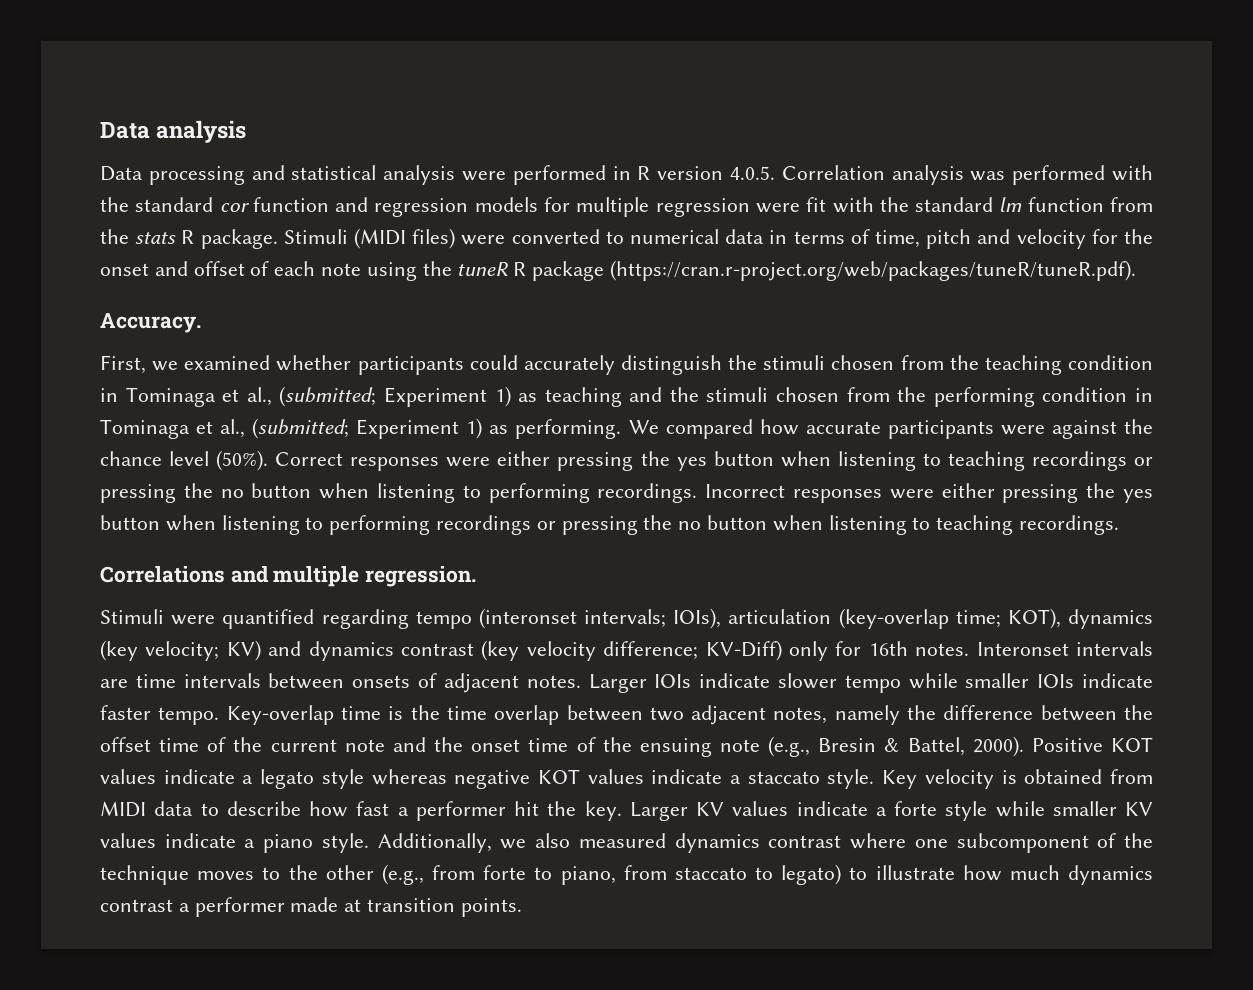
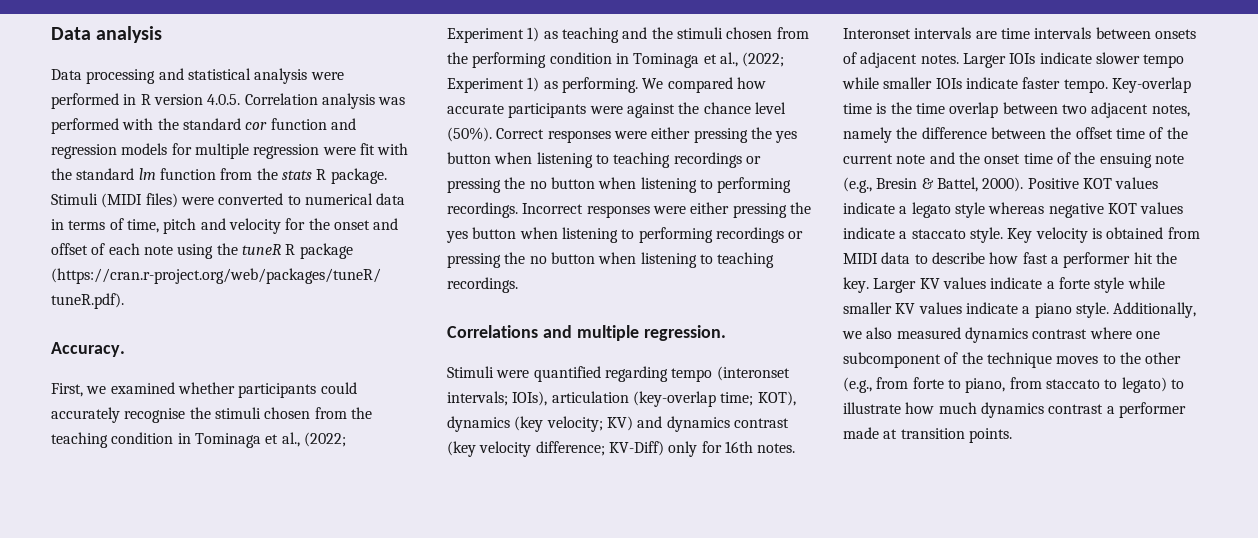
- First, we examined whether participants could accurately distinguish the stimuli chosen from the teaching condition in Tominaga et al., (submitted; Experiment 1) as teaching and the stimuli chosen from the performing condition in Tominaga et al., (submitted; Experiment 1) as performing.
+ First, we examined whether participants could accurately recognise the stimuli chosen from the teaching condition in Tominaga et al., (2022; Experiment 1) as teaching and the stimuli chosen from the performing condition in Tominaga et al., (2022; Experiment 1) as performing.

